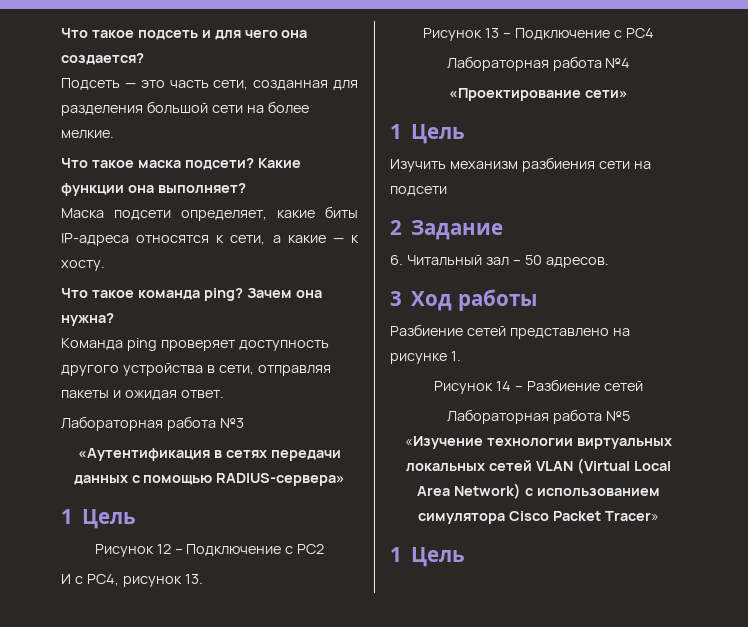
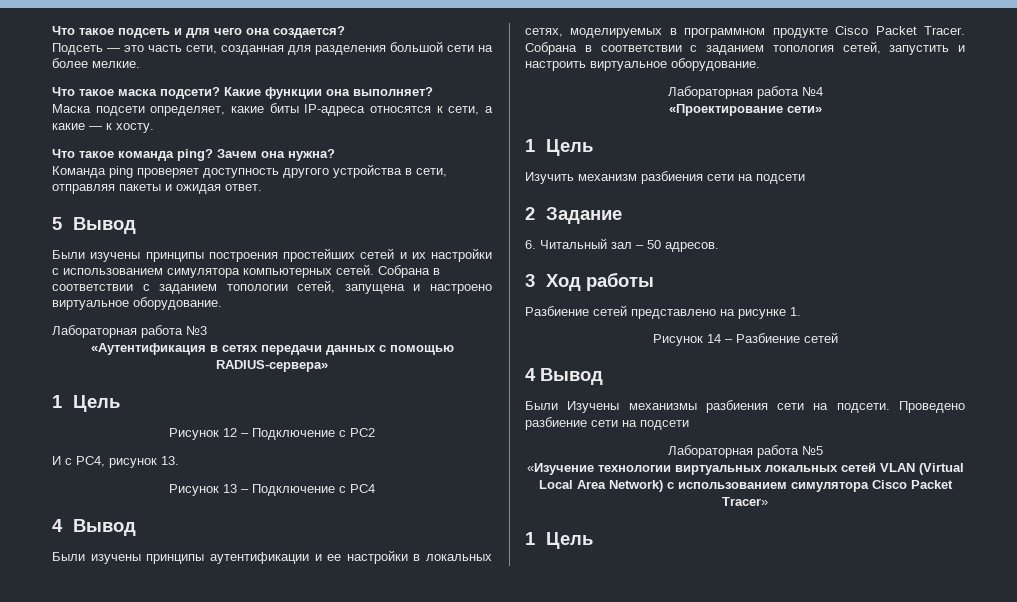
+ 5 Вывод
+ Были изучены принципы построения простейших сетей и их настройки с использованием симулятора компьютерных сетей. Собрана в соответствии с заданием топологии сетей, запущена и настроено виртуальное оборудование.
  Рисунок 13 – Подключение с PC4
+ 4 Вывод
+ Были изучены принципы аутентификации и ее настройки в локальных сетях, моделируемых в программном продукте Cisco Packet Tracer. Собрана в соответствии с заданием топология сетей, запустить и настроить виртуальное оборудование.
  Рисунок 14 – Разбиение сетей
+ 4 Вывод
+ Были Изучены механизмы разбиения сети на подсети. Проведено разбиение сети на подсети

